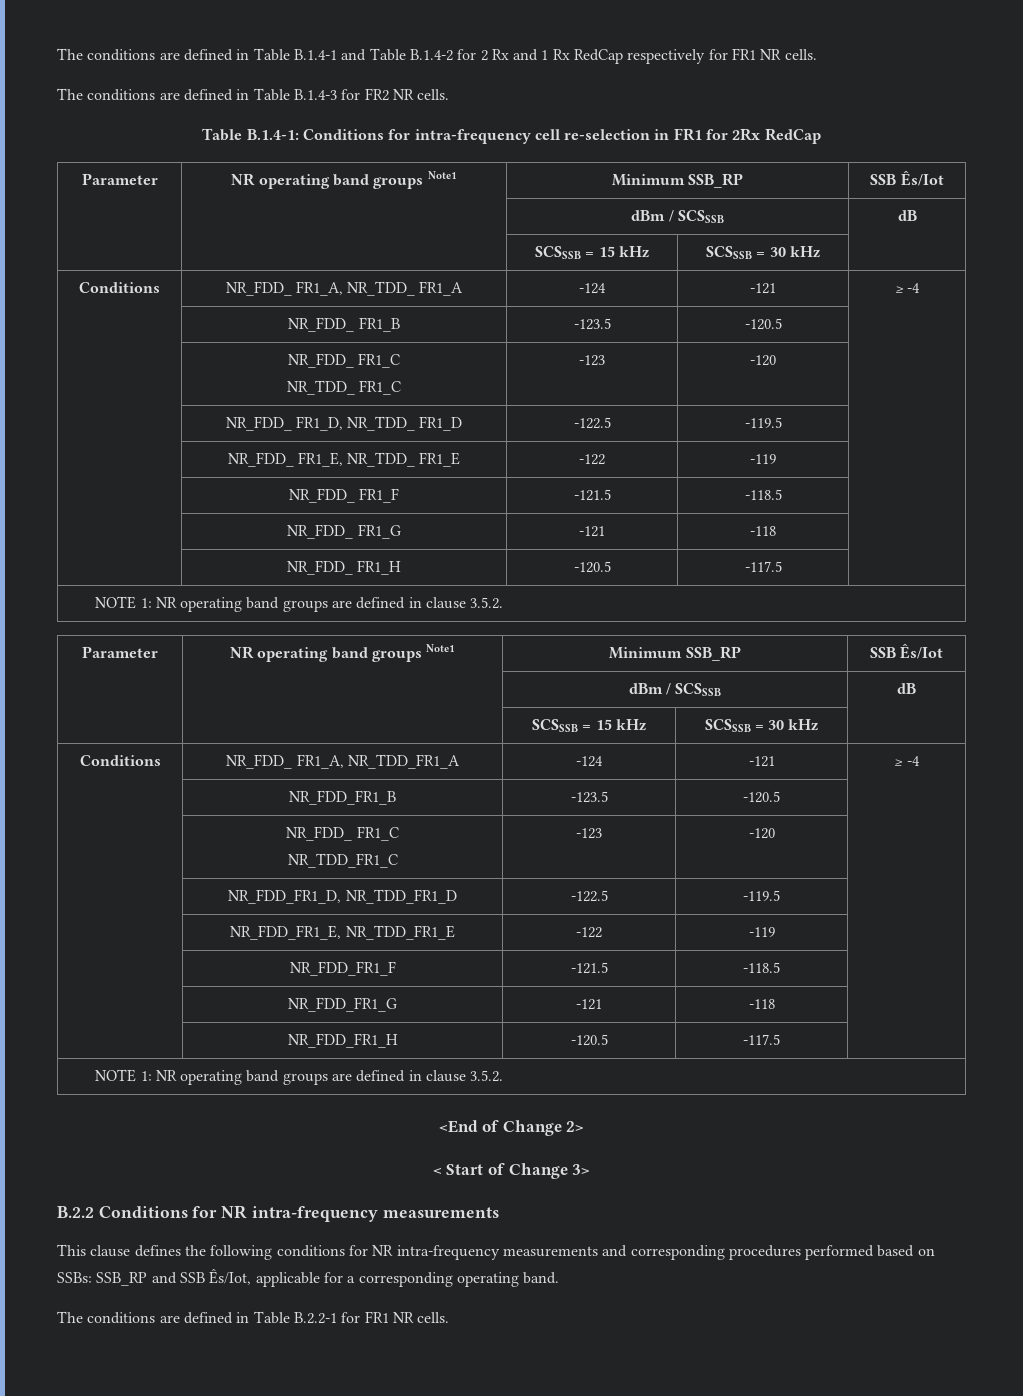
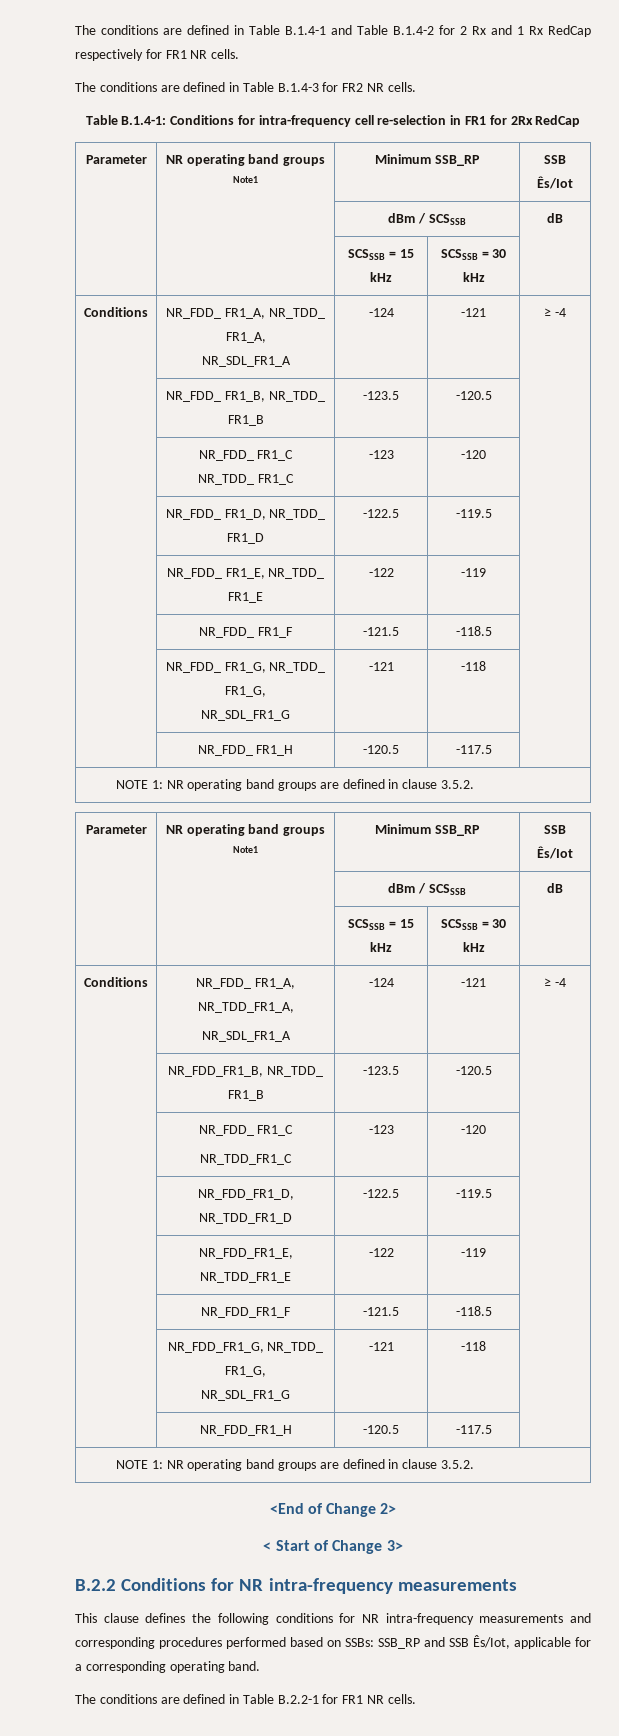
- Conditions | NR_FDD_ FR1_A, NR_TDD_ FR1_A | -124 | -121 | ≥ -4
+ Conditions | NR_FDD_ FR1_A, NR_TDD_ FR1_A,
+ NR_SDL_FR1_A | -124 | -121 | ≥ -4
- | NR_FDD_ FR1_B | -123.5 | -120.5 |
+ | NR_FDD_ FR1_B, NR_TDD_ FR1_B | -123.5 | -120.5 |
- | NR_FDD_ FR1_G | -121 | -118 |
+ | NR_FDD_ FR1_G, NR_TDD_ FR1_G,
+ NR_SDL_FR1_G | -121 | -118 |
- Conditions | NR_FDD_ FR1_A, NR_TDD_FR1_A | -124 | -121 | ≥ -4
- | NR_FDD_FR1_B | -123.5 | -120.5 |
+ Conditions | NR_FDD_ FR1_A, NR_TDD_FR1_A,
+ NR_SDL_FR1_A | -124 | -121 | ≥ -4
+ | NR_FDD_FR1_B, NR_TDD_ FR1_B | -123.5 | -120.5 |
- | NR_FDD_FR1_G | -121 | -118 |
+ | NR_FDD_FR1_G, NR_TDD_ FR1_G,
+ NR_SDL_FR1_G | -121 | -118 |

